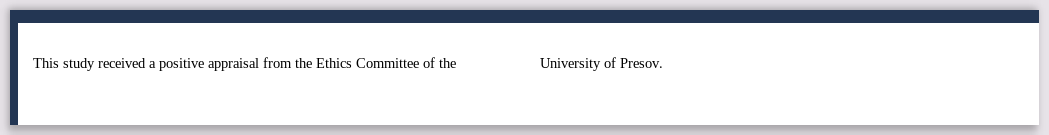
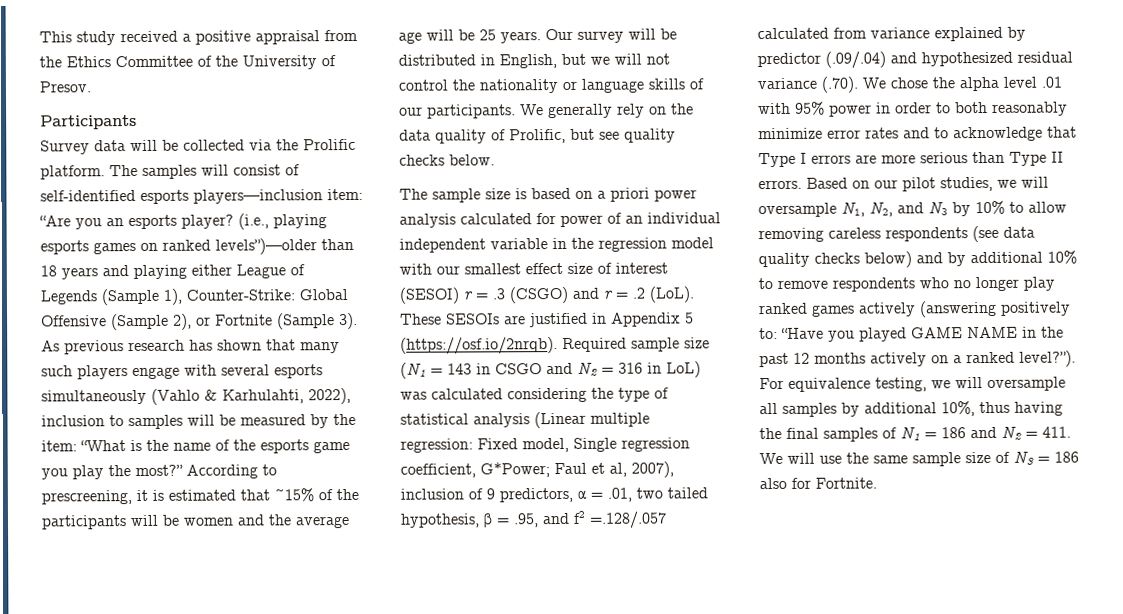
+ Participants
+ Survey data will be collected via the Prolific platform. The samples will consist of self-identified esports players—inclusion item: “Are you an esports player? (i.e., playing esports games on ranked levels”)—older than 18 years and playing either League of Legends (Sample 1), Counter-Strike: Global Offensive (Sample 2), or Fortnite (Sample 3). As previous research has shown that many such players engage with several esports simultaneously (Vahlo & Karhulahti, 2022), inclusion to samples will be measured by the item: “What is the name of the esports game you play the most?” According to prescreening, it is estimated that ~15% of the participants will be women and the average age will be 25 years. Our survey will be distributed in English, but we will not control the nationality or language skills of our participants. We generally rely on the data quality of Prolific, but see quality checks below.
+ The sample size is based on a priori power analysis calculated for power of an individual independent variable in the regression model with our smallest effect size of interest (SESOI) r = .3 (CSGO) and r = .2 (LoL). These SESOIs are justified in Appendix 5 (https://osf.io/2nrqb). Required sample size (N1 = 143 in CSGO and N2 = 316 in LoL) was calculated considering the type of statistical analysis (Linear multiple regression: Fixed model, Single regression coefficient, G*Power; Faul et al, 2007), inclusion of 9 predictors, α = .01, two tailed hypothesis, β = .95, and f2 =.128/.057 calculated from variance explained by predictor (.09/.04) and hypothesized residual variance (.70). We chose the alpha level .01 with 95% power in order to both reasonably minimize error rates and to acknowledge that Type I errors are more serious than Type II errors. Based on our pilot studies, we will oversample N1, N2, and N3 by 10% to allow removing careless respondents (see data quality checks below) and by additional 10% to remove respondents who no longer play ranked games actively (answering positively to: “Have you played GAME NAME in the past 12 months actively on a ranked level?”). For equivalence testing, we will oversample all samples by additional 10%, thus having the final samples of N1 = 186 and N2 = 411. We will use the same sample size of N3 = 186 also for Fortnite.

